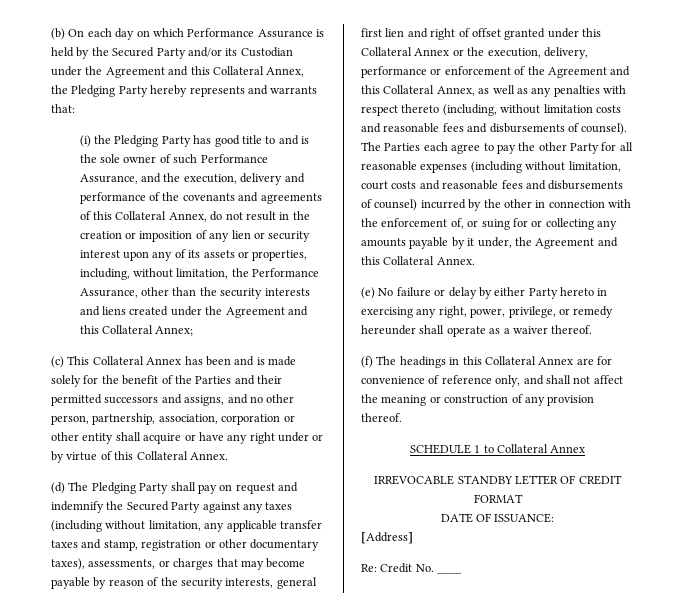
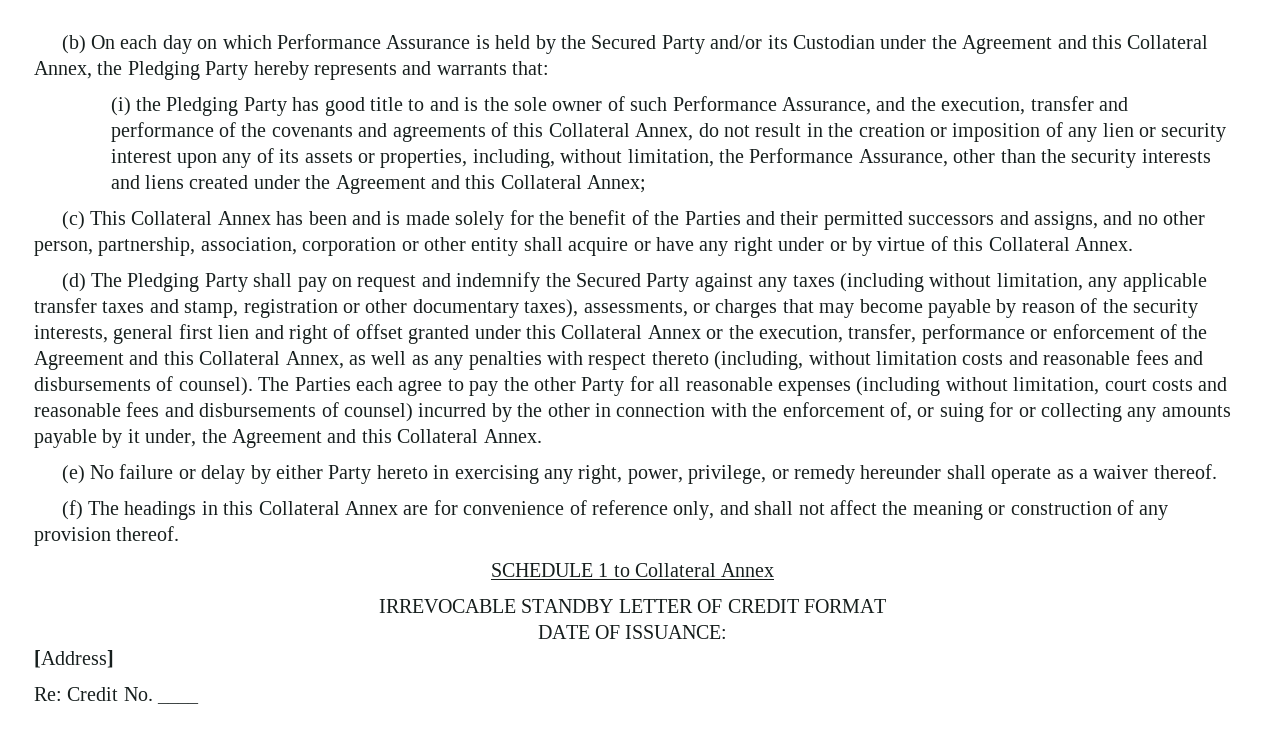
- (i) the Pledging Party has good title to and is the sole owner of such Performance Assurance, and the execution, delivery and performance of the covenants and agreements of this Collateral Annex, do not result in the creation or imposition of any lien or security interest upon any of its assets or properties, including, without limitation, the Performance Assurance, other than the security interests and liens created under the Agreement and this Collateral Annex;
+ (i) the Pledging Party has good title to and is the sole owner of such Performance Assurance, and the execution, transfer and performance of the covenants and agreements of this Collateral Annex, do not result in the creation or imposition of any lien or security interest upon any of its assets or properties, including, without limitation, the Performance Assurance, other than the security interests and liens created under the Agreement and this Collateral Annex;
- (d) The Pledging Party shall pay on request and indemnify the Secured Party against any taxes (including without limitation, any applicable transfer taxes and stamp, registration or other documentary taxes), assessments, or charges that may become payable by reason of the security interests, general first lien and right of offset granted under this Collateral Annex or the execution, delivery, performance or enforcement of the Agreement and this Collateral Annex, as well as any penalties with respect thereto (including, without limitation costs and reasonable fees and disbursements of counsel).
+ (d) The Pledging Party shall pay on request and indemnify the Secured Party against any taxes (including without limitation, any applicable transfer taxes and stamp, registration or other documentary taxes), assessments, or charges that may become payable by reason of the security interests, general first lien and right of offset granted under this Collateral Annex or the execution, transfer, performance or enforcement of the Agreement and this Collateral Annex, as well as any penalties with respect thereto (including, without limitation costs and reasonable fees and disbursements of counsel).

